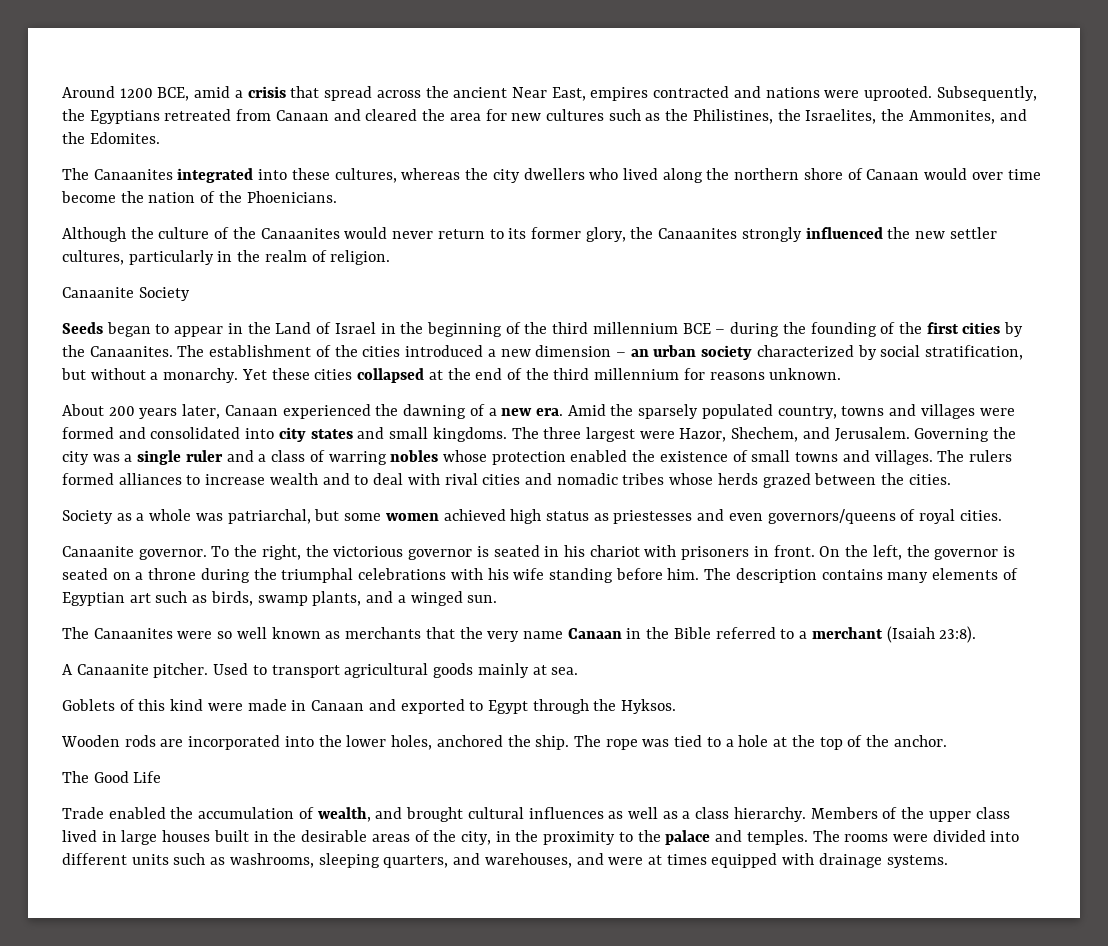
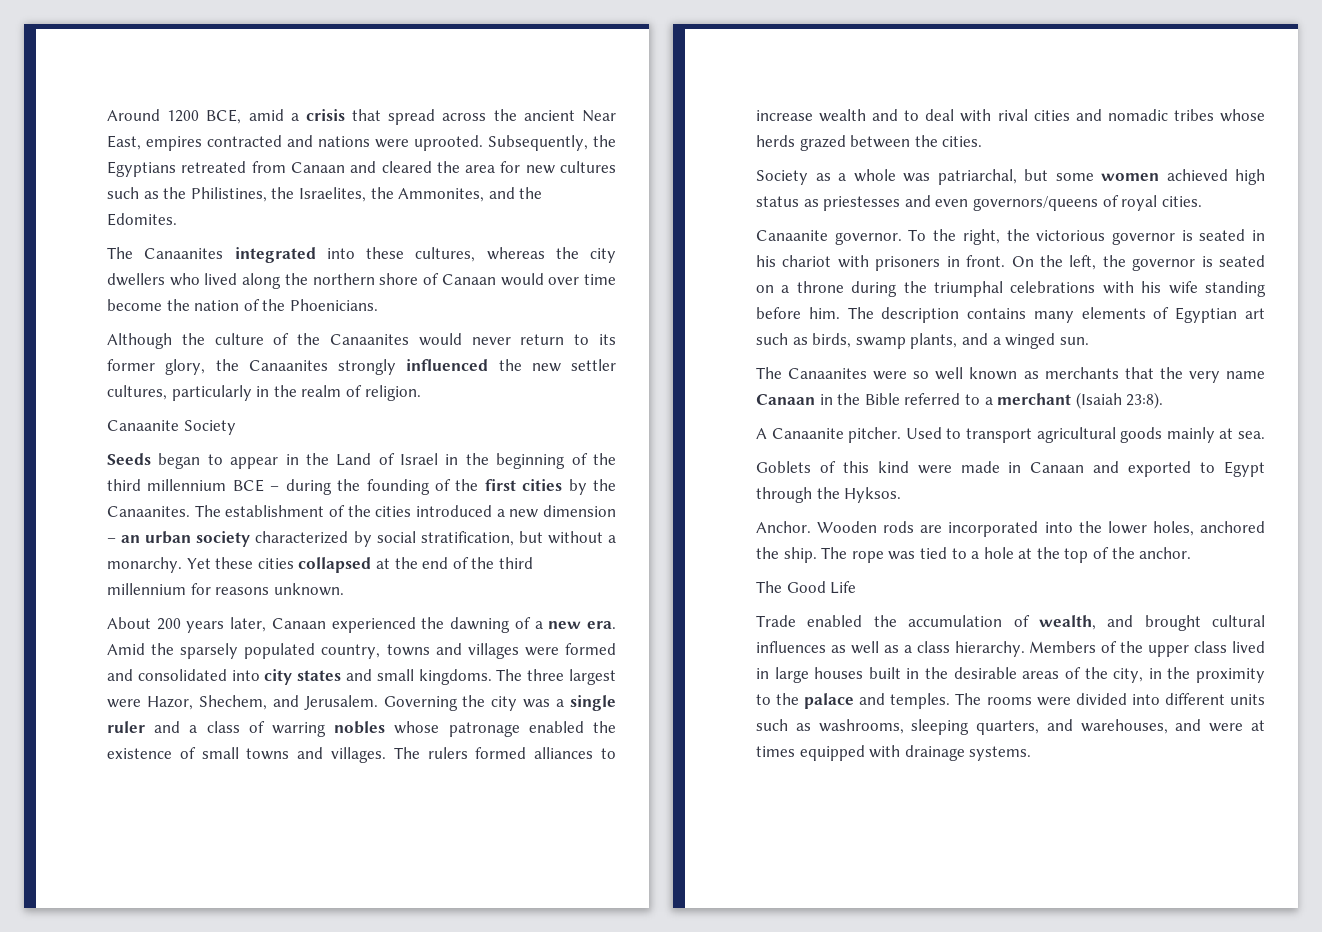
- Governing the city was a single ruler and a class of warring nobles whose protection enabled the existence of small towns and villages.
+ Governing the city was a single ruler and a class of warring nobles whose patronage enabled the existence of small towns and villages.
+ Anchor.

